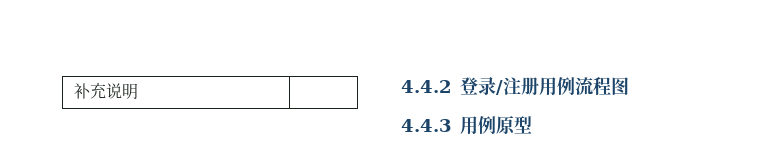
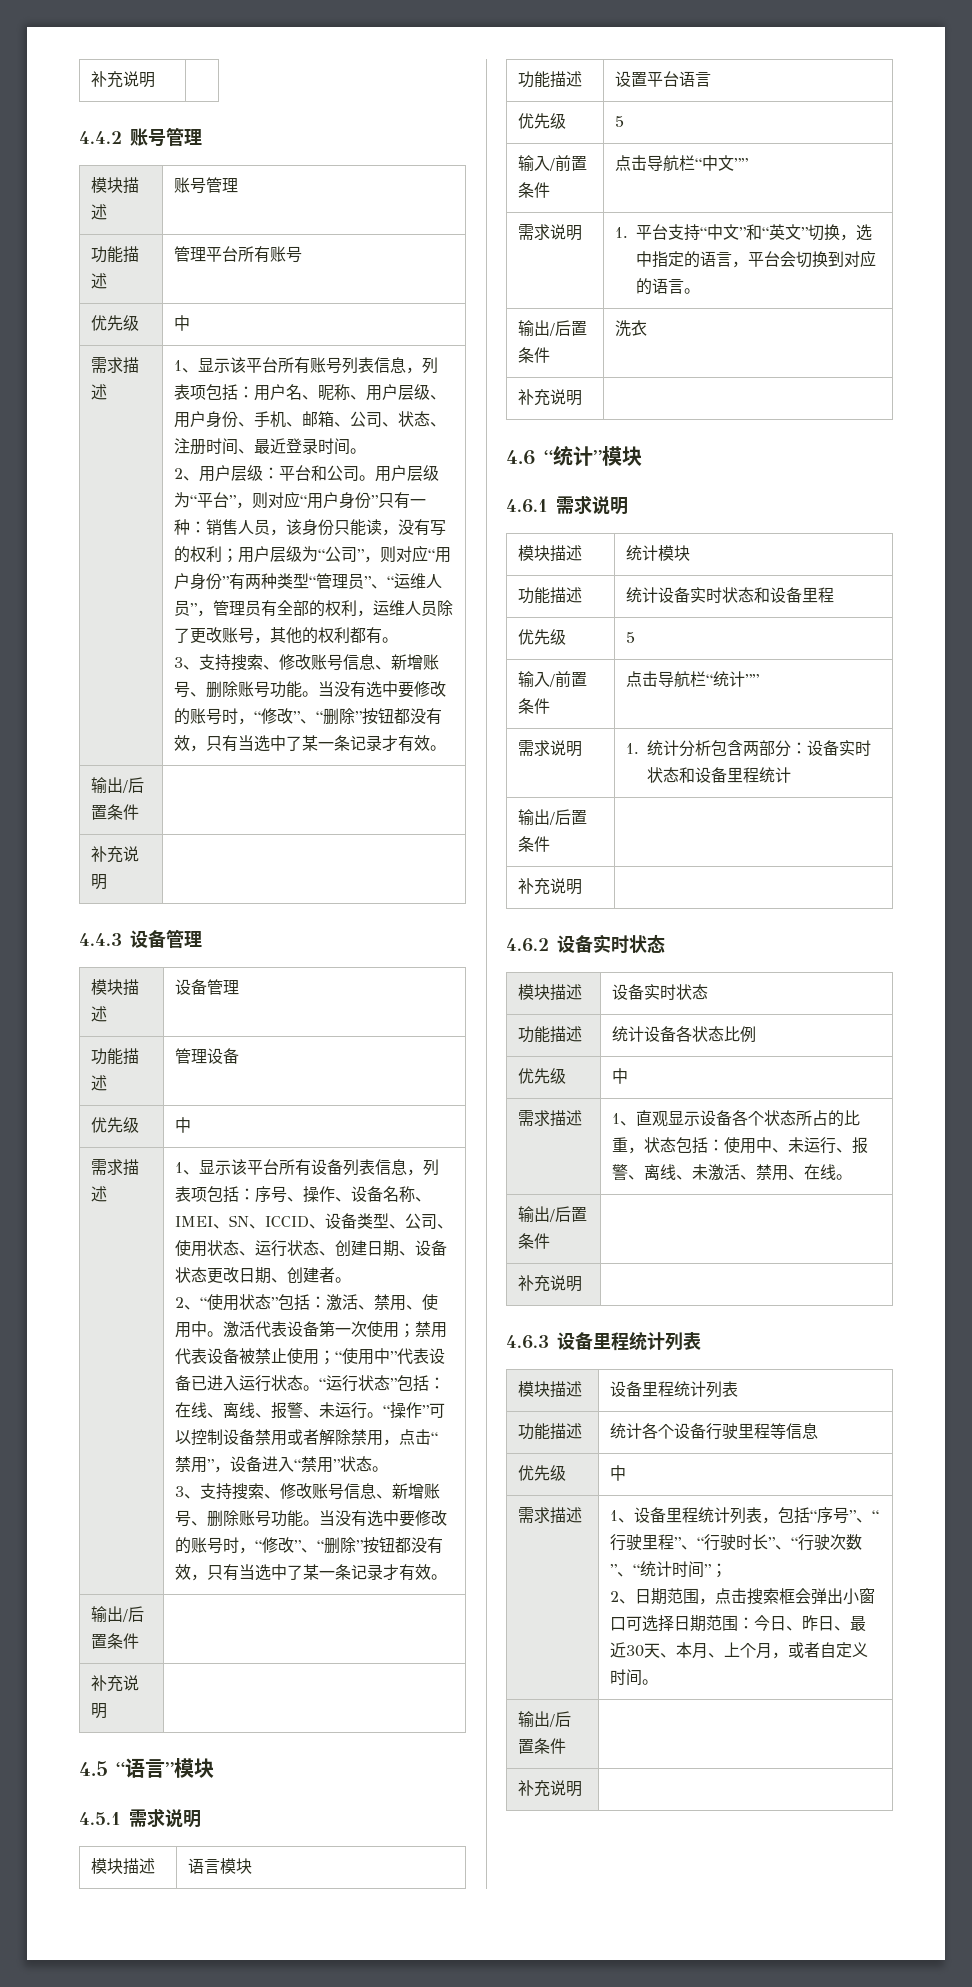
- 4.4.2登录/注册用例流程图
- 4.4.3用例原型
+ 4.4.2账号管理
+ 模块描述 | 账号管理
+ 功能描述 | 管理平台所有账号
+ 优先级 | 中
+ 需求描述 | 1、显示该平台所有账号列表信息，列表项包括：用户名、昵称、用户层级、用户身份、手机、邮箱、公司、状态、注册时间、最近登录时间。
+ 2、用户层级：平台和公司。用户层级为“平台”，则对应“用户身份”只有一种：销售人员，该身份只能读，没有写的权利；用户层级为“公司”，则对应“用户身份”有两种类型“管理员”、“运维人员”，管理员有全部的权利，运维人员除了更改账号，其他的权利都有。
+ 3、支持搜索、修改账号信息、新增账号、删除账号功能。当没有选中要修改的账号时，“修改”、“删除”按钮都没有效，只有当选中了某一条记录才有效。
+ 输出/后置条件 |
+ 补充说明 |
+ 4.4.3设备管理
+ 模块描述 | 设备管理
+ 功能描述 | 管理设备
+ 优先级 | 中
+ 需求描述 | 1、显示该平台所有设备列表信息，列表项包括：序号、操作、设备名称、IMEI、SN、ICCID、设备类型、公司、使用状态、运行状态、创建日期、设备状态更改日期、创建者。
+ 2、“使用状态”包括：激活、禁用、使用中。激活代表设备第一次使用；禁用代表设备被禁止使用；“使用中”代表设备已进入运行状态。“运行状态”包括：在线、离线、报警、未运行。“操作”可以控制设备禁用或者解除禁用，点击“禁用”，设备进入“禁用”状态。
+ 3、支持搜索、修改账号信息、新增账号、删除账号功能。当没有选中要修改的账号时，“修改”、“删除”按钮都没有效，只有当选中了某一条记录才有效。
+ 输出/后置条件 |
+ 补充说明 |
+ 4.5 “语言”模块
+ 4.5.1需求说明
+ 模块描述 | 语言模块
+ 功能描述 | 设置平台语言
+ 优先级 | 5
+ 输入/前置条件 | 点击导航栏“中文””
+ 需求说明 | 1.平台支持“中文”和“英文”切换，选中指定的语言，平台会切换到对应的语言。
+ 输出/后置条件 | 洗衣
+ 补充说明 |
+ 4.6 “统计”模块
+ 4.6.1需求说明
+ 模块描述 | 统计模块
+ 功能描述 | 统计设备实时状态和设备里程
+ 优先级 | 5
+ 输入/前置条件 | 点击导航栏“统计””
+ 需求说明 | 1.统计分析包含两部分：设备实时状态和设备里程统计
+ 输出/后置条件 |
+ 补充说明 |
+ 4.6.2设备实时状态
+ 模块描述 | 设备实时状态
+ 功能描述 | 统计设备各状态比例
+ 优先级 | 中
+ 需求描述 | 1、直观显示设备各个状态所占的比重，状态包括：使用中、未运行、报警、离线、未激活、禁用、在线。
+ 输出/后置条件 |
+ 补充说明 |
+ 4.6.3设备里程统计列表
+ 模块描述 | 设备里程统计列表
+ 功能描述 | 统计各个设备行驶里程等信息
+ 优先级 | 中
+ 需求描述 | 1、设备里程统计列表，包括“序号”、“行驶里程”、“行驶时长”、“行驶次数”、“统计时间”；
+ 2、日期范围，点击搜索框会弹出小窗口可选择日期范围：今日、昨日、最近30天、本月、上个月，或者自定义时间。
+ 输出/后置条件 |
+ 补充说明 |

